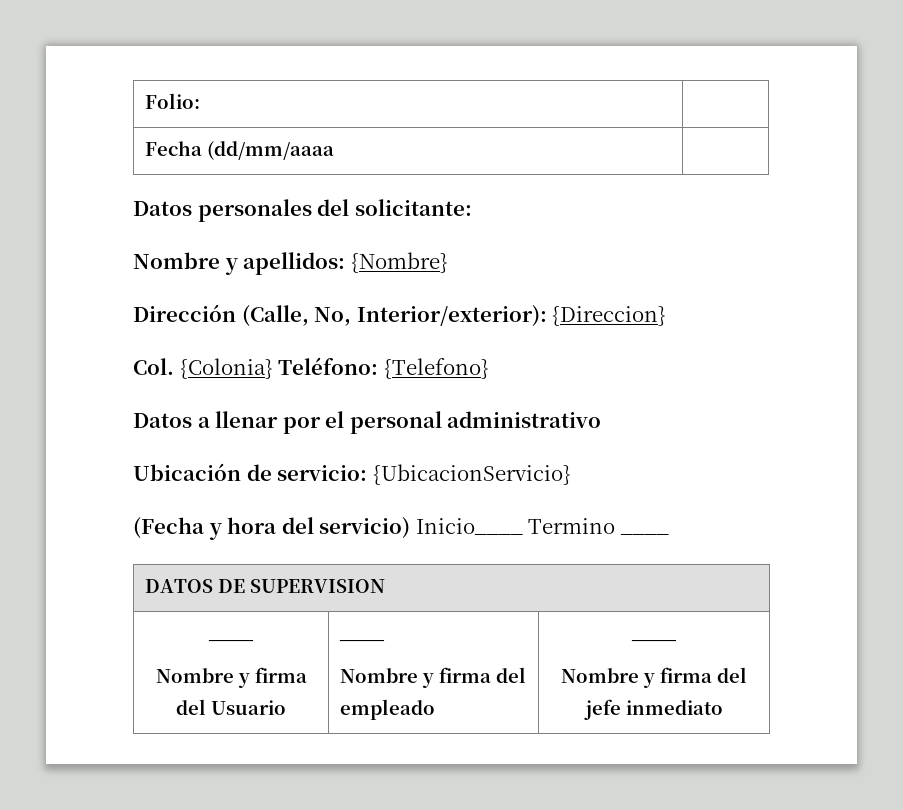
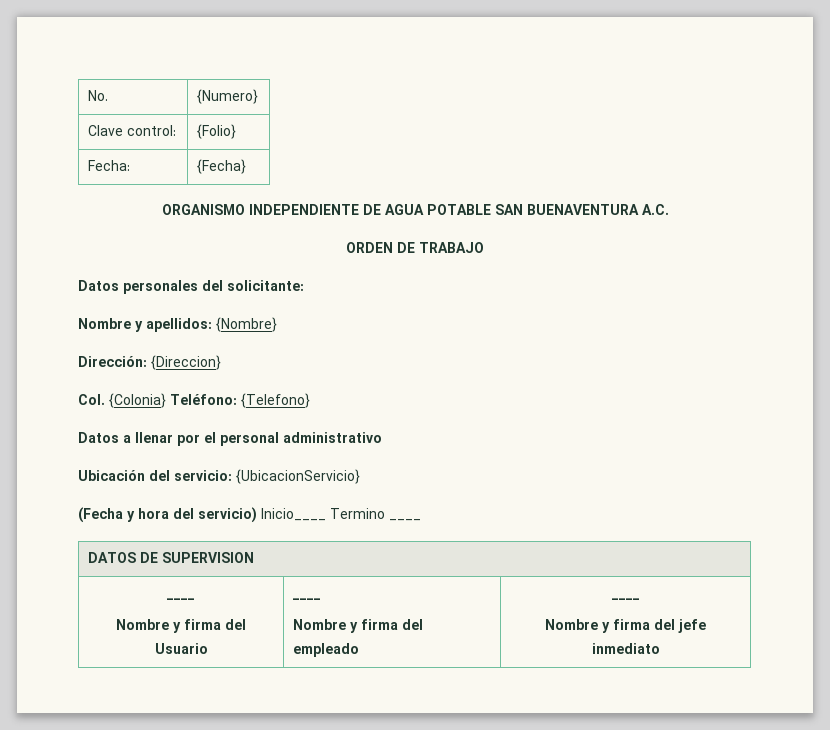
- Folio: |
- Fecha (dd/mm/aaaa |
+ No. | {Numero}
+ Clave control: | {Folio}
+ Fecha: | {Fecha}
+ ORGANISMO INDEPENDIENTE DE AGUA POTABLE SAN BUENAVENTURA A.C.
+ ORDEN DE TRABAJO
- Dirección (Calle, No, Interior/exterior): {Direccion}
+ Dirección: {Direccion}
- Ubicación de servicio: {UbicacionServicio}
+ Ubicación del servicio: {UbicacionServicio}

